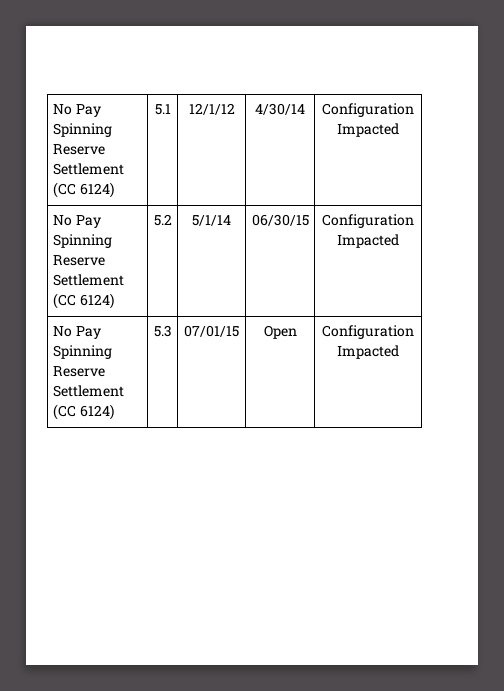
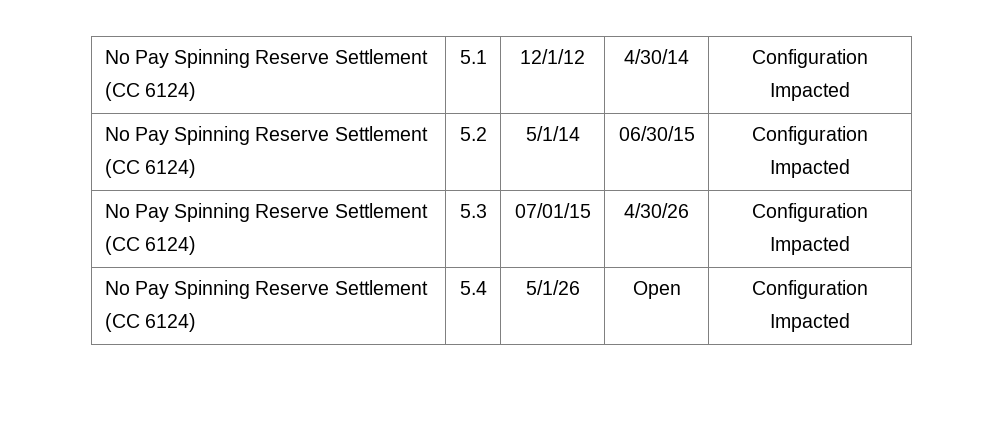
- No Pay Spinning Reserve Settlement (CC 6124) | 5.3 | 07/01/15 | Open | Configuration Impacted
+ No Pay Spinning Reserve Settlement (CC 6124) | 5.3 | 07/01/15 | 4/30/26 | Configuration Impacted
+ No Pay Spinning Reserve Settlement (CC 6124) | 5.4 | 5/1/26 | Open | Configuration Impacted

